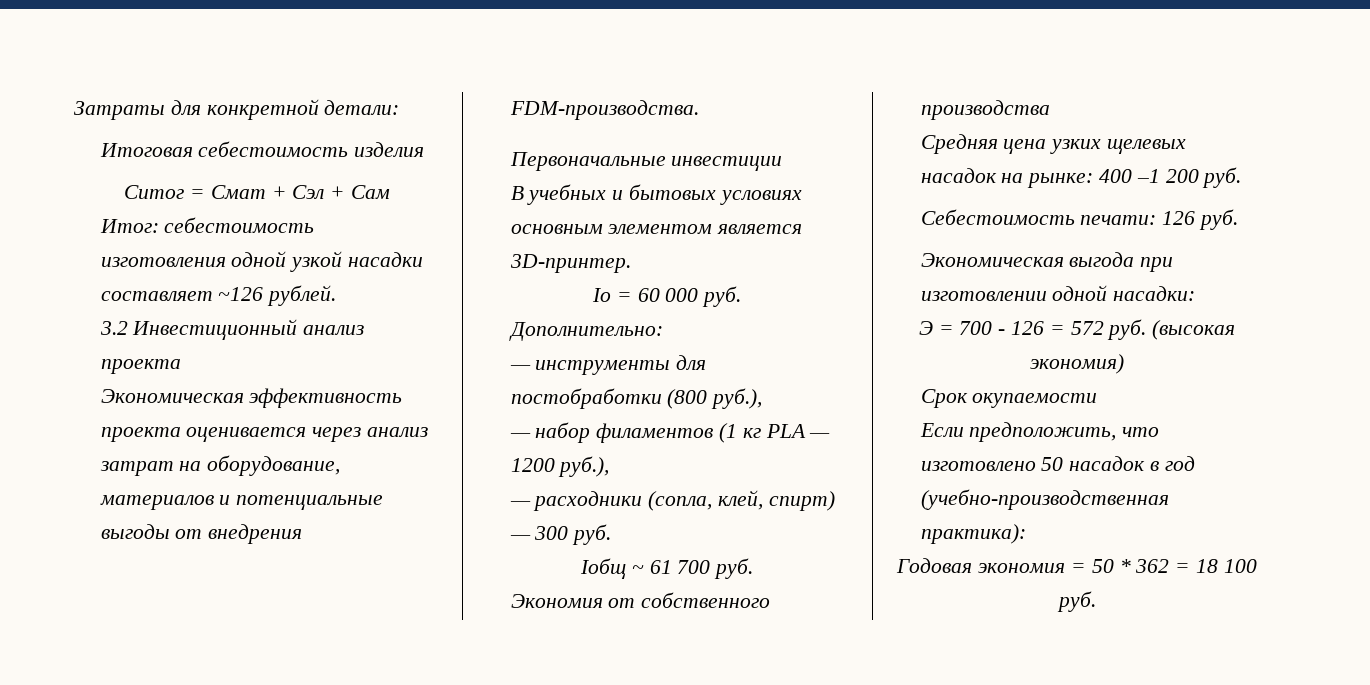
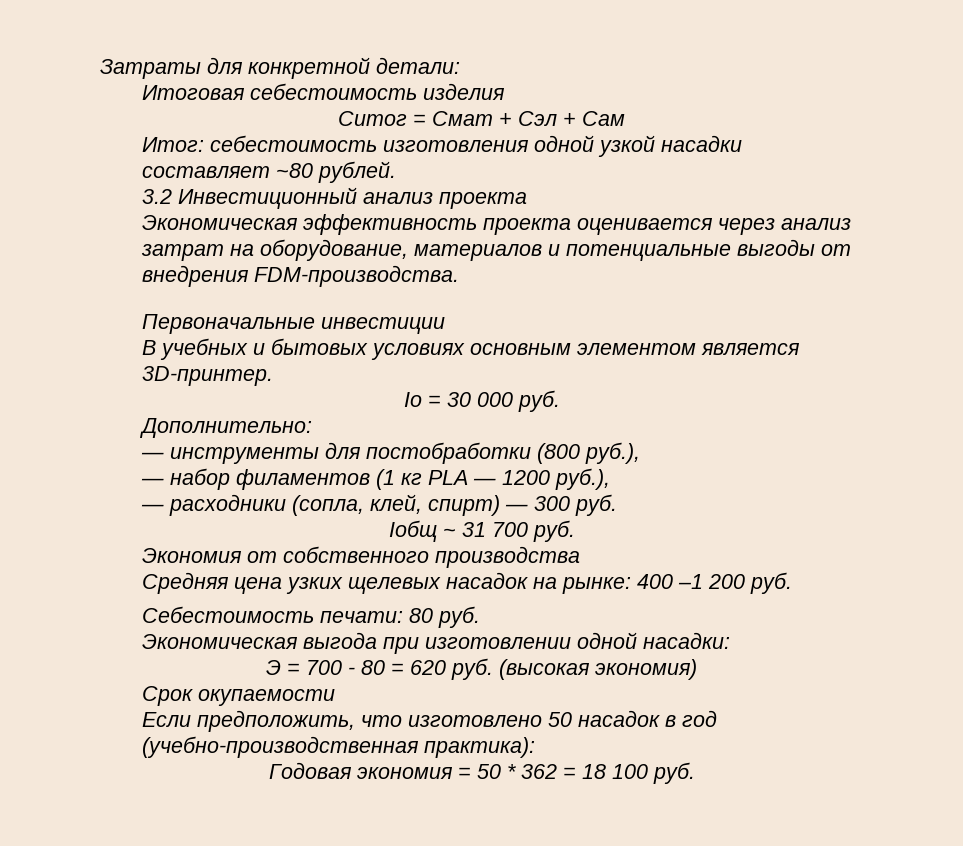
- Итог: себестоимость изготовления одной узкой насадки составляет ~126 рублей.
+ Итог: себестоимость изготовления одной узкой насадки составляет ~80 рублей.
- Iо = 60 000 руб.
+ Iо = 30 000 руб.
- Iобщ ~ 61 700 руб.
+ Iобщ ~ 31 700 руб.
- Себестоимость печати: 126 руб.
+ Себестоимость печати: 80 руб.
- Э = 700 - 126 = 572 руб. (высокая экономия)
+ Э = 700 - 80 = 620 руб. (высокая экономия)

